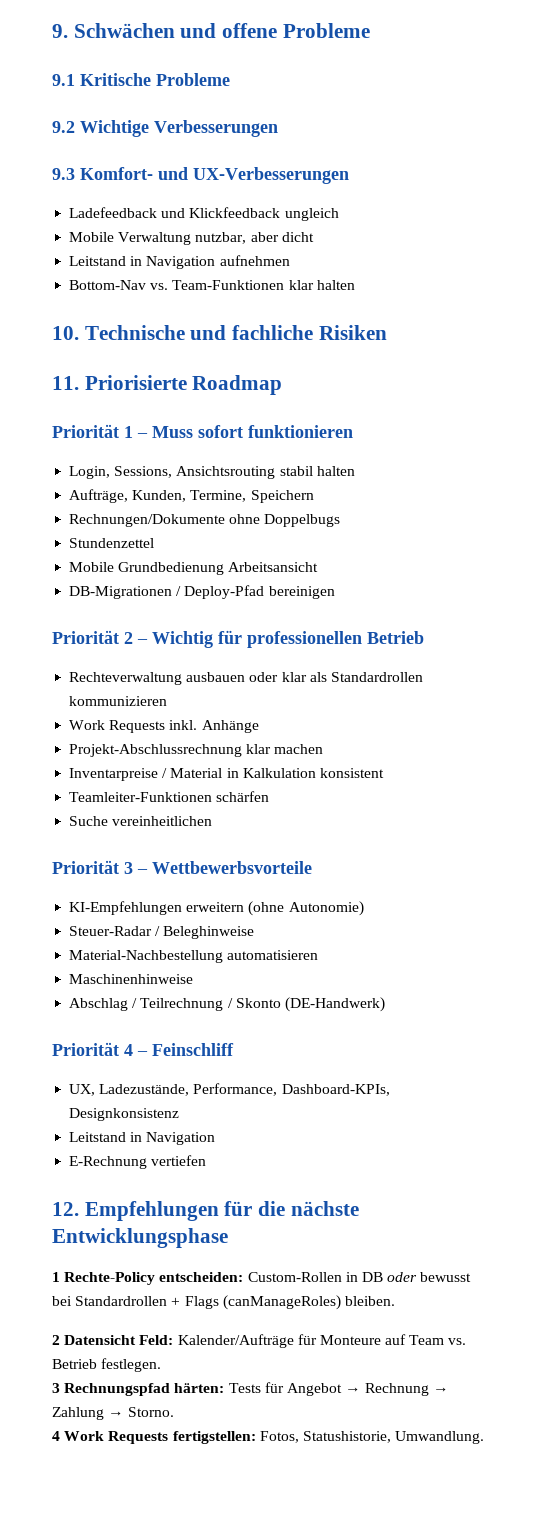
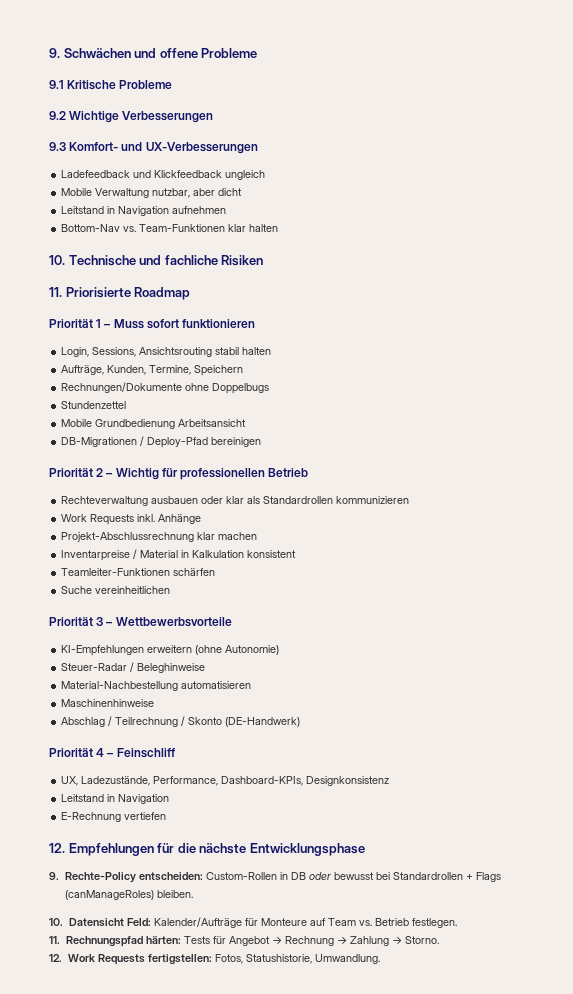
- 1 Rechte-Policy entscheiden: Custom-Rollen in DB oder bewusst bei Standardrollen + Flags (canManageRoles) bleiben.
+ 9. Rechte-Policy entscheiden: Custom-Rollen in DB oder bewusst bei Standardrollen + Flags (canManageRoles) bleiben.
- 2 Datensicht Feld: Kalender/Aufträge für Monteure auf Team vs. Betrieb festlegen.
+ 10. Datensicht Feld: Kalender/Aufträge für Monteure auf Team vs. Betrieb festlegen.
- 3 Rechnungspfad härten: Tests für Angebot → Rechnung → Zahlung → Storno.
+ 11. Rechnungspfad härten: Tests für Angebot → Rechnung → Zahlung → Storno.
- 4 Work Requests fertigstellen: Fotos, Statushistorie, Umwandlung.
+ 12. Work Requests fertigstellen: Fotos, Statushistorie, Umwandlung.

